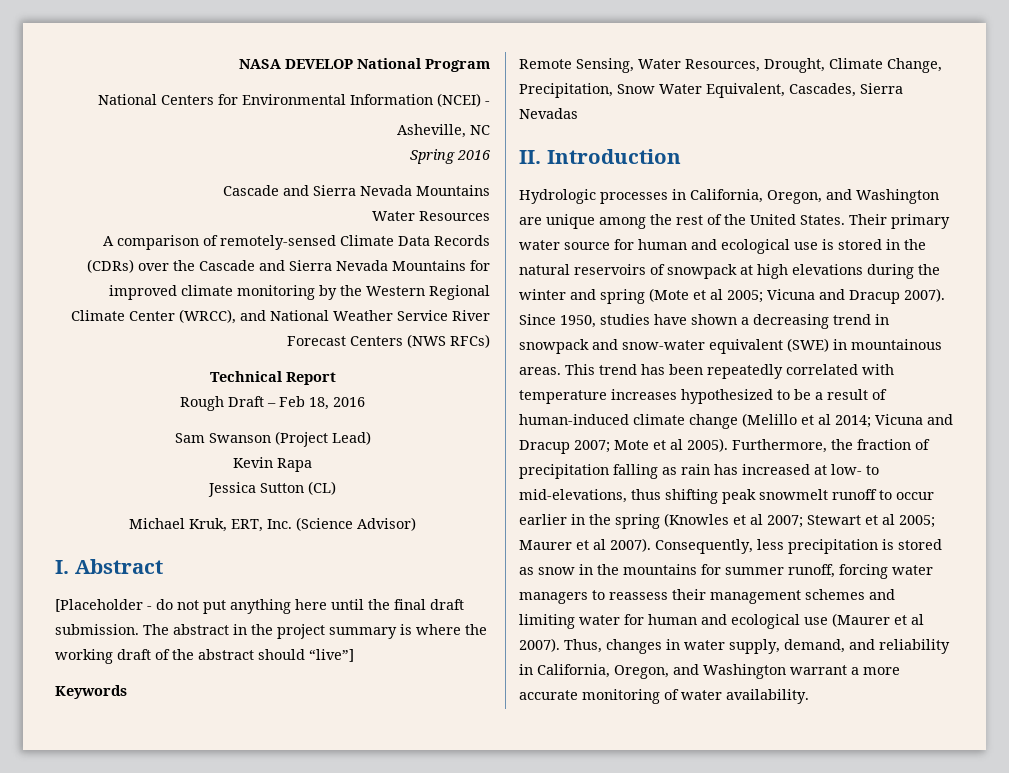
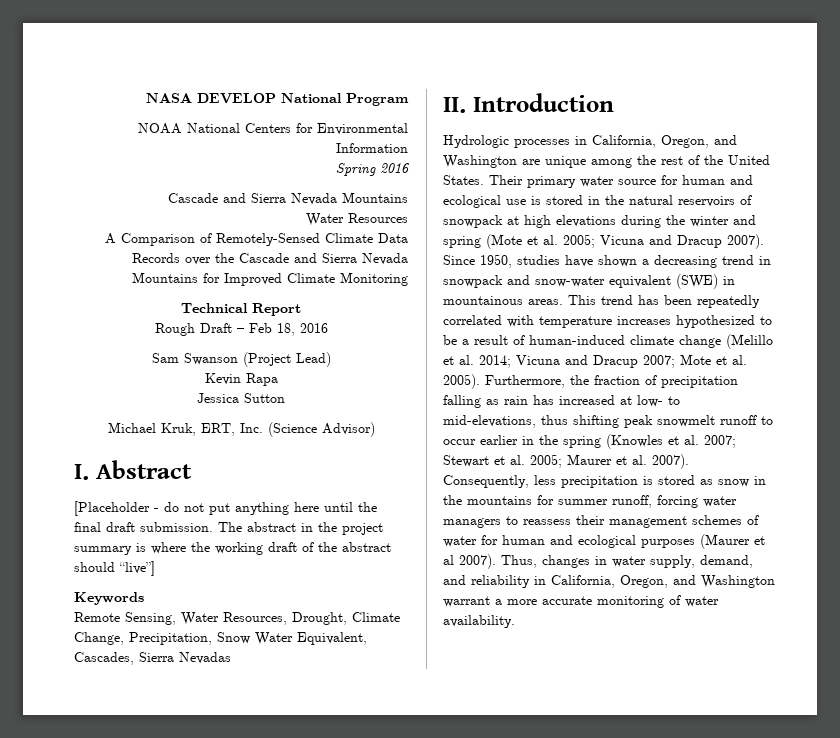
- National Centers for Environmental Information (NCEI) -
- Asheville, NC
+ NOAA National Centers for Environmental Information
- A comparison of remotely-sensed Climate Data Records (CDRs) over the Cascade and Sierra Nevada Mountains for improved climate monitoring by the Western Regional Climate Center (WRCC), and National Weather Service River Forecast Centers (NWS RFCs)
+ A Comparison of Remotely-Sensed Climate Data Records over the Cascade and Sierra Nevada Mountains for Improved Climate Monitoring
- Jessica Sutton (CL)
+ Jessica Sutton
- Their primary water source for human and ecological use is stored in the natural reservoirs of snowpack at high elevations during the winter and spring (Mote et al 2005; Vicuna and Dracup 2007).
+ Their primary water source for human and ecological use is stored in the natural reservoirs of snowpack at high elevations during the winter and spring (Mote et al. 2005; Vicuna and Dracup 2007).
- This trend has been repeatedly correlated with temperature increases hypothesized to be a result of human-induced climate change (Melillo et al 2014; Vicuna and Dracup 2007; Mote et al 2005).
+ This trend has been repeatedly correlated with temperature increases hypothesized to be a result of human-induced climate change (Melillo et al. 2014; Vicuna and Dracup 2007; Mote et al. 2005).
- Furthermore, the fraction of precipitation falling as rain has increased at low- to mid-elevations, thus shifting peak snowmelt runoff to occur earlier in the spring (Knowles et al 2007; Stewart et al 2005; Maurer et al 2007).
+ Furthermore, the fraction of precipitation falling as rain has increased at low- to mid-elevations, thus shifting peak snowmelt runoff to occur earlier in the spring (Knowles et al. 2007; Stewart et al. 2005; Maurer et al. 2007).
- Consequently, less precipitation is stored as snow in the mountains for summer runoff, forcing water managers to reassess their management schemes and limiting water for human and ecological use (Maurer et al 2007).
+ Consequently, less precipitation is stored as snow in the mountains for summer runoff, forcing water managers to reassess their management schemes of water for human and ecological purposes (Maurer et al 2007).

